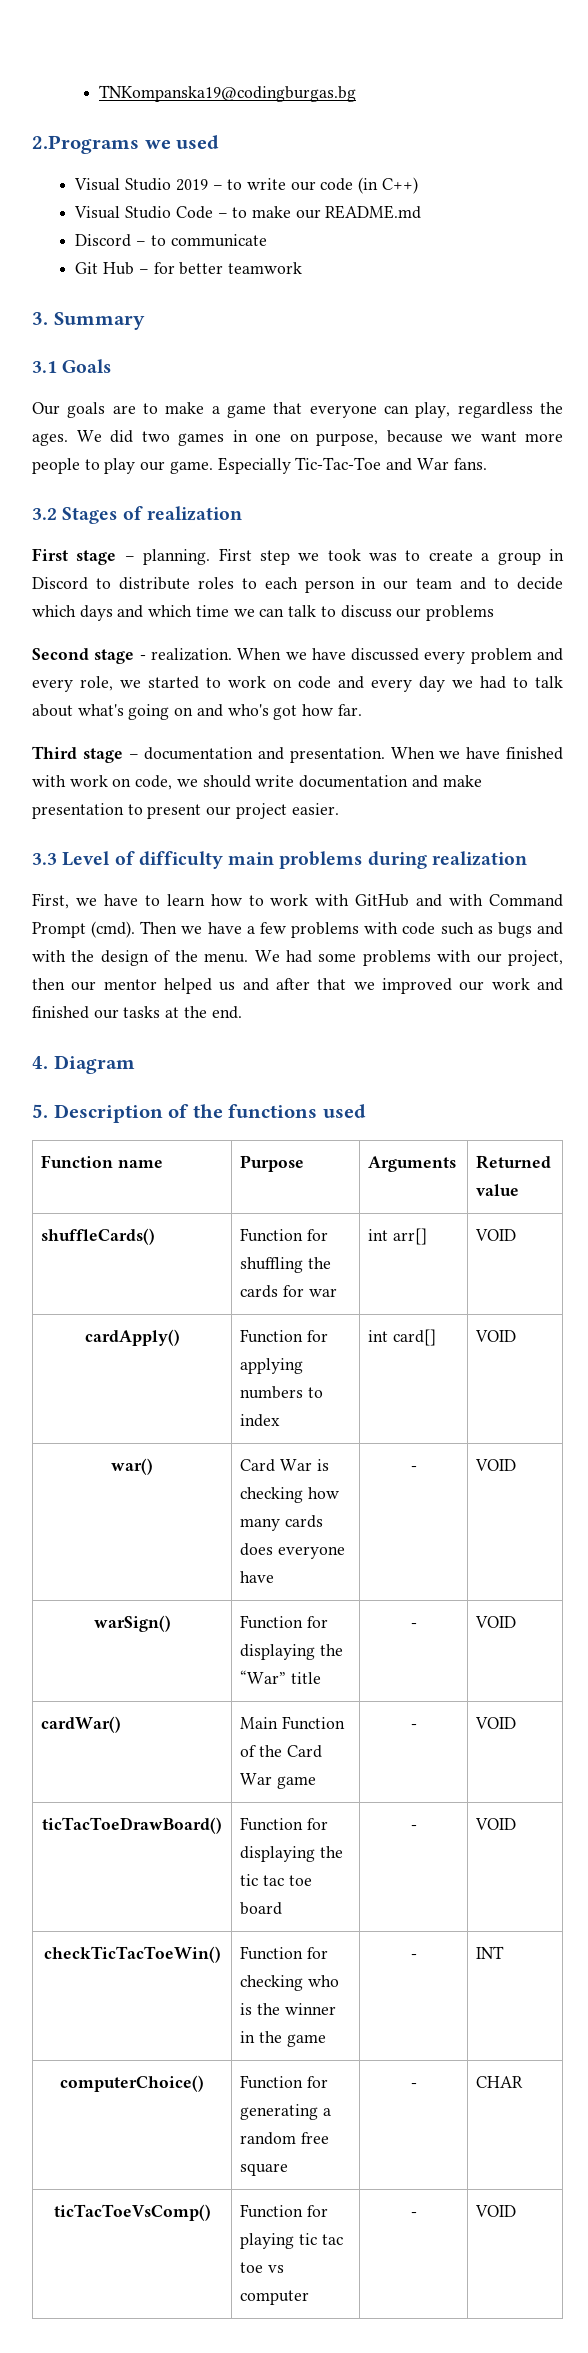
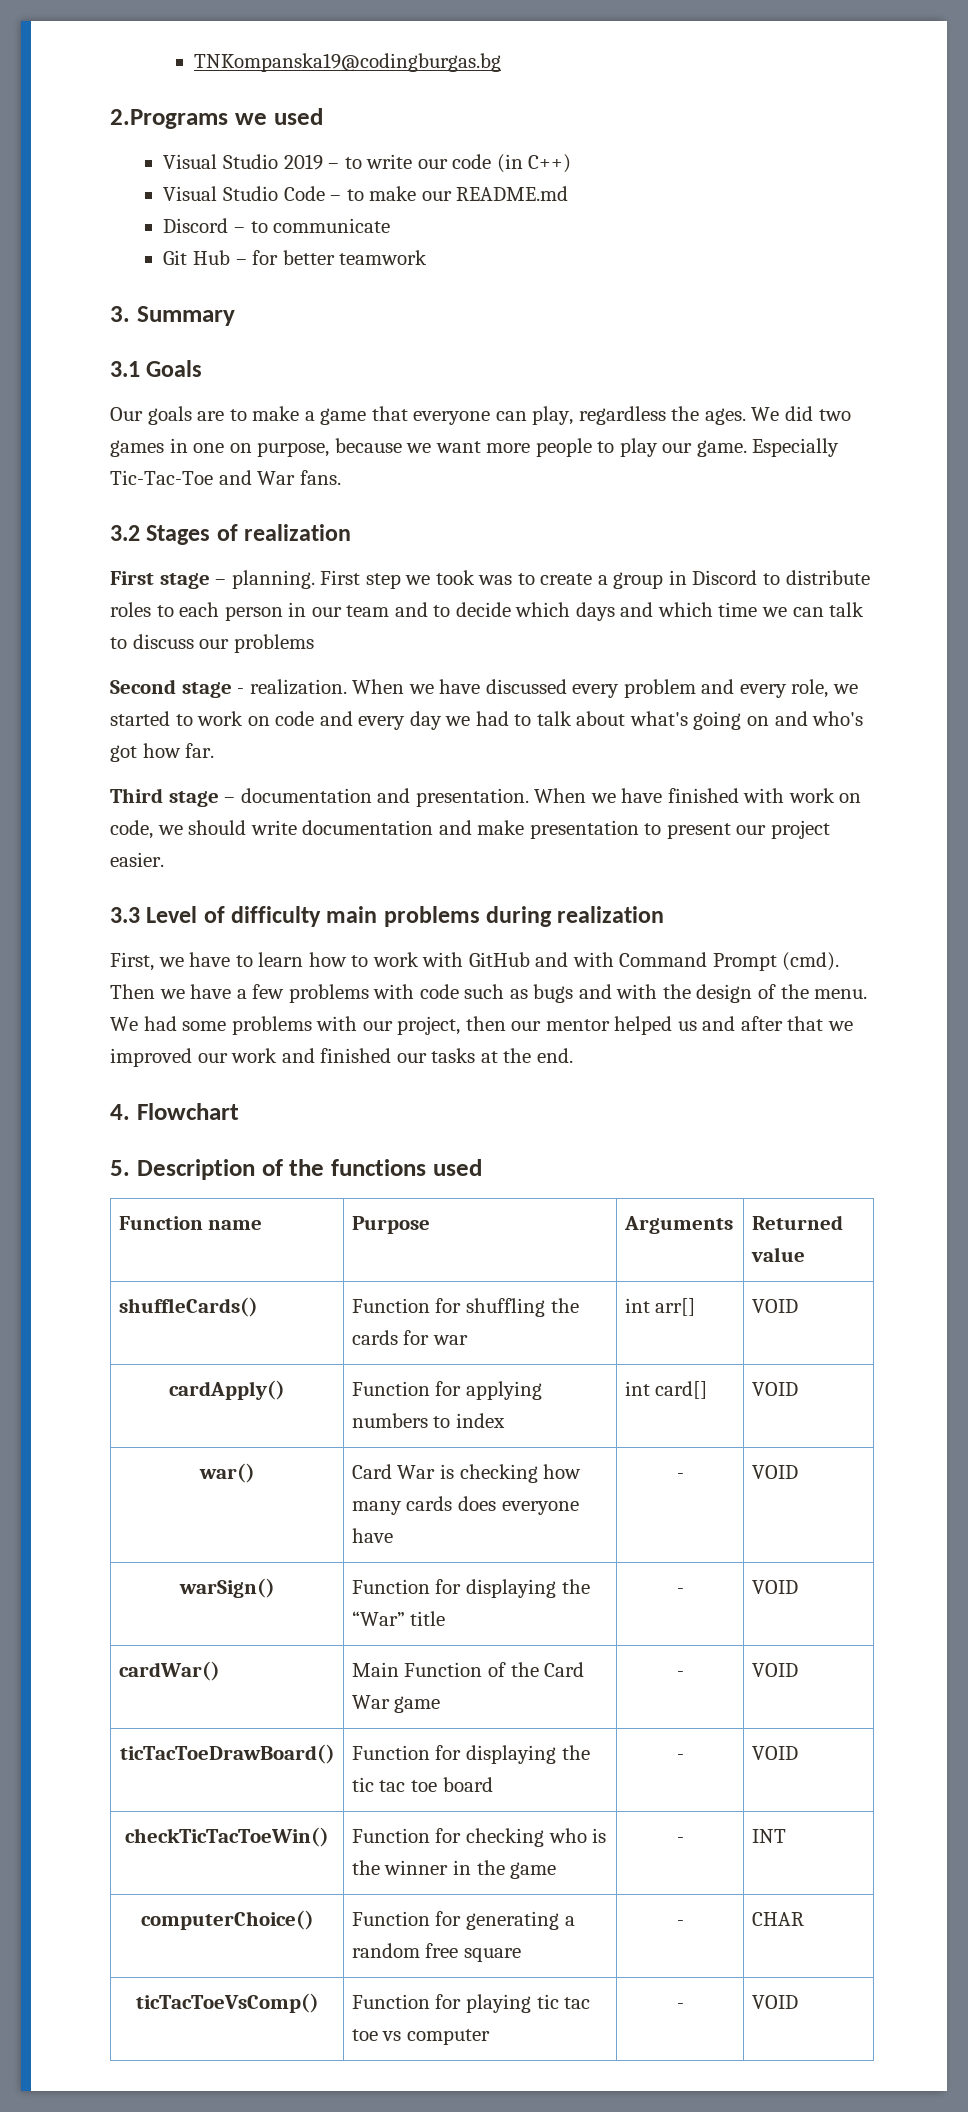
- 4. Diagram
+ 4. Flowchart

